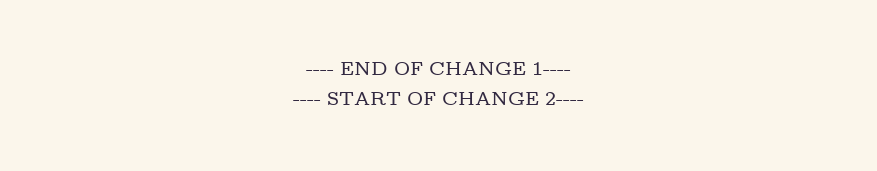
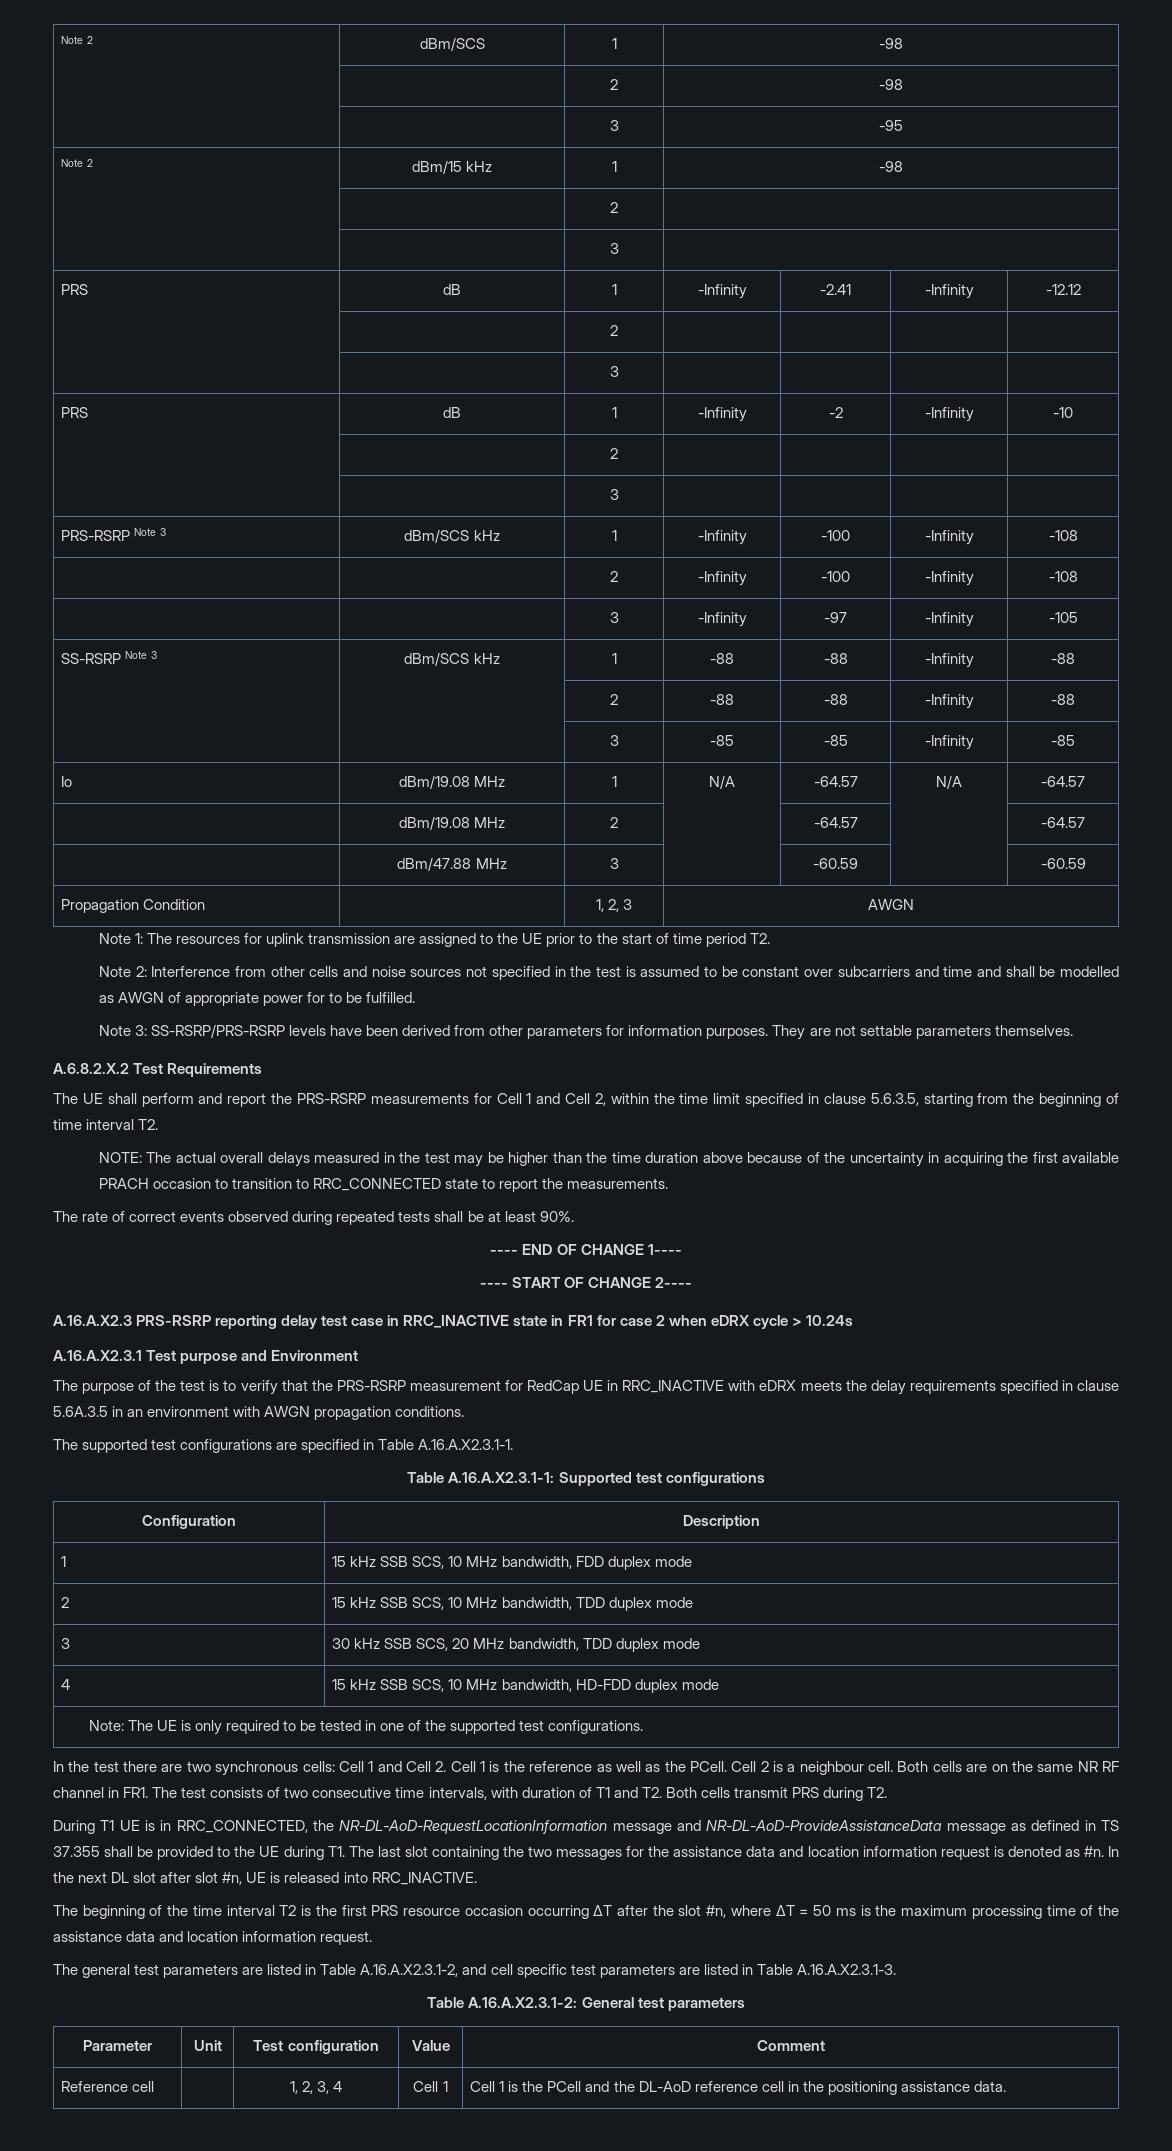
+ Note 2 | dBm/SCS | 1 | -98
+ | | 2 | -98
+ | | 3 | -95
+ Note 2 | dBm/15 kHz | 1 | -98
+ | | 2 |
+ | | 3 |
+ PRS | dB | 1 | -Infinity | -2.41 | -Infinity | -12.12
+ | | 2 | | | |
+ | | 3 | | | |
+ PRS | dB | 1 | -Infinity | -2 | -Infinity | -10
+ | | 2 | | | |
+ | | 3 | | | |
+ PRS-RSRP Note 3 | dBm/SCS kHz | 1 | -Infinity | -100 | -Infinity | -108
+ | | 2 | -Infinity | -100 | -Infinity | -108
+ | | 3 | -Infinity | -97 | -Infinity | -105
+ SS-RSRP Note 3 | dBm/SCS kHz | 1 | -88 | -88 | -Infinity | -88
+ | | 2 | -88 | -88 | -Infinity | -88
+ | | 3 | -85 | -85 | -Infinity | -85
+ Io | dBm/19.08 MHz | 1 | N/A | -64.57 | N/A | -64.57
+ | dBm/19.08 MHz | 2 | | -64.57 | | -64.57
+ | dBm/47.88 MHz | 3 | | -60.59 | | -60.59
+ Propagation Condition | | 1, 2, 3 | AWGN
+ Note 1: The resources for uplink transmission are assigned to the UE prior to the start of time period T2.
+ Note 2: Interference from other cells and noise sources not specified in the test is assumed to be constant over subcarriers and time and shall be modelled as AWGN of appropriate power for to be fulfilled.
+ Note 3: SS-RSRP/PRS-RSRP levels have been derived from other parameters for information purposes. They are not settable parameters themselves.
+ A.6.8.2.X.2 Test Requirements
+ The UE shall perform and report the PRS-RSRP measurements for Cell 1 and Cell 2, within the time limit specified in clause 5.6.3.5, starting from the beginning of time interval T2.
+ NOTE: The actual overall delays measured in the test may be higher than the time duration above because of the uncertainty in acquiring the first available PRACH occasion to transition to RRC_CONNECTED state to report the measurements.
+ The rate of correct events observed during repeated tests shall be at least 90%.
+ A.16.A.X2.3 PRS-RSRP reporting delay test case in RRC_INACTIVE state in FR1 for case 2 when eDRX cycle > 10.24s
+ A.16.A.X2.3.1 Test purpose and Environment
+ The purpose of the test is to verify that the PRS-RSRP measurement for RedCap UE in RRC_INACTIVE with eDRX meets the delay requirements specified in clause 5.6A.3.5 in an environment with AWGN propagation conditions.
+ The supported test configurations are specified in Table A.16.A.X2.3.1-1.
+ Table A.16.A.X2.3.1-1: Supported test configurations
+ Configuration | Description
+ 1 | 15 kHz SSB SCS, 10 MHz bandwidth, FDD duplex mode
+ 2 | 15 kHz SSB SCS, 10 MHz bandwidth, TDD duplex mode
+ 3 | 30 kHz SSB SCS, 20 MHz bandwidth, TDD duplex mode
+ 4 | 15 kHz SSB SCS, 10 MHz bandwidth, HD-FDD duplex mode
+ Note: The UE is only required to be tested in one of the supported test configurations.
+ In the test there are two synchronous cells: Cell 1 and Cell 2. Cell 1 is the reference as well as the PCell. Cell 2 is a neighbour cell. Both cells are on the same NR RF channel in FR1. The test consists of two consecutive time intervals, with duration of T1 and T2. Both cells transmit PRS during T2.
+ During T1 UE is in RRC_CONNECTED, the NR-DL-AoD-RequestLocationInformation message and NR-DL-AoD-ProvideAssistanceData message as defined in TS 37.355 shall be provided to the UE during T1. The last slot containing the two messages for the assistance data and location information request is denoted as #n. In the next DL slot after slot #n, UE is released into RRC_INACTIVE.
+ The beginning of the time interval T2 is the first PRS resource occasion occurring ΔT after the slot #n, where ΔT = 50 ms is the maximum processing time of the assistance data and location information request.
+ The general test parameters are listed in Table A.16.A.X2.3.1-2, and cell specific test parameters are listed in Table A.16.A.X2.3.1-3.
+ Table A.16.A.X2.3.1-2: General test parameters
+ Parameter | Unit | Test configuration | Value | Comment
+ Reference cell | | 1, 2, 3, 4 | Cell 1 | Cell 1 is the PCell and the DL-AoD reference cell in the positioning assistance data.

